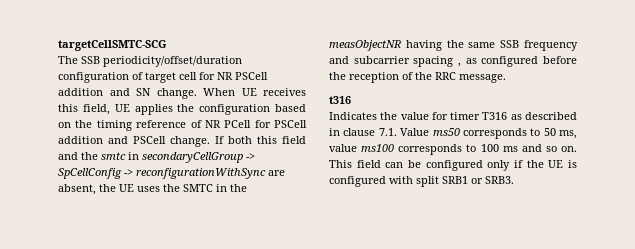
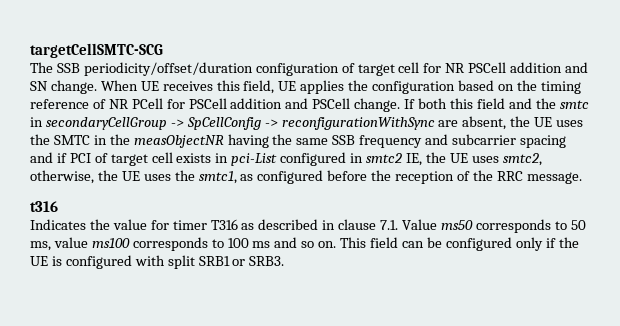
- If both this field and the smtc in secondaryCellGroup -> SpCellConfig -> reconfigurationWithSync are absent, the UE uses the SMTC in the measObjectNR having the same SSB frequency and subcarrier spacing , as configured before the reception of the RRC message.
+ If both this field and the smtc in secondaryCellGroup -> SpCellConfig -> reconfigurationWithSync are absent, the UE uses the SMTC in the measObjectNR having the same SSB frequency and subcarrier spacing and if PCI of target cell exists in pci-List configured in smtc2 IE, the UE uses smtc2, otherwise, the UE uses the smtc1, as configured before the reception of the RRC message.

